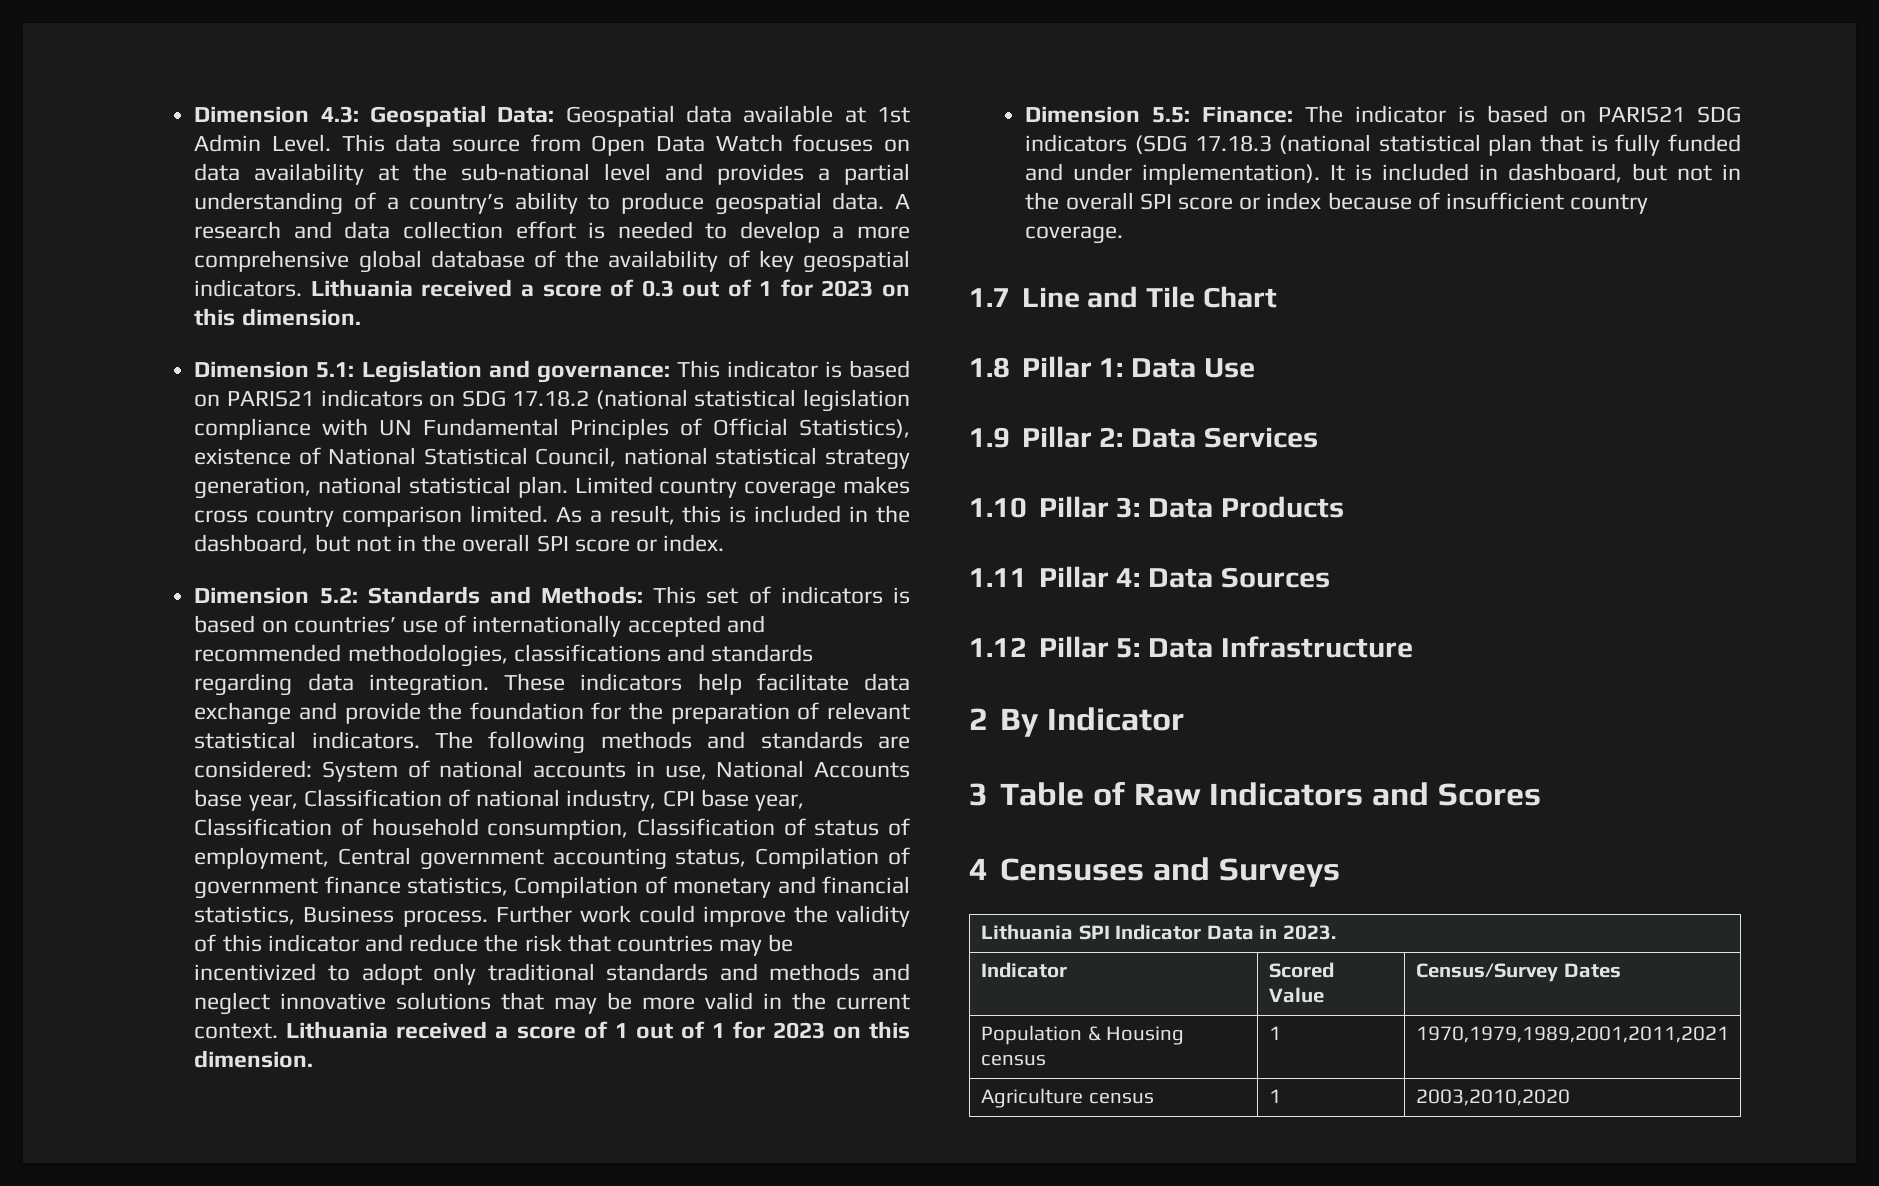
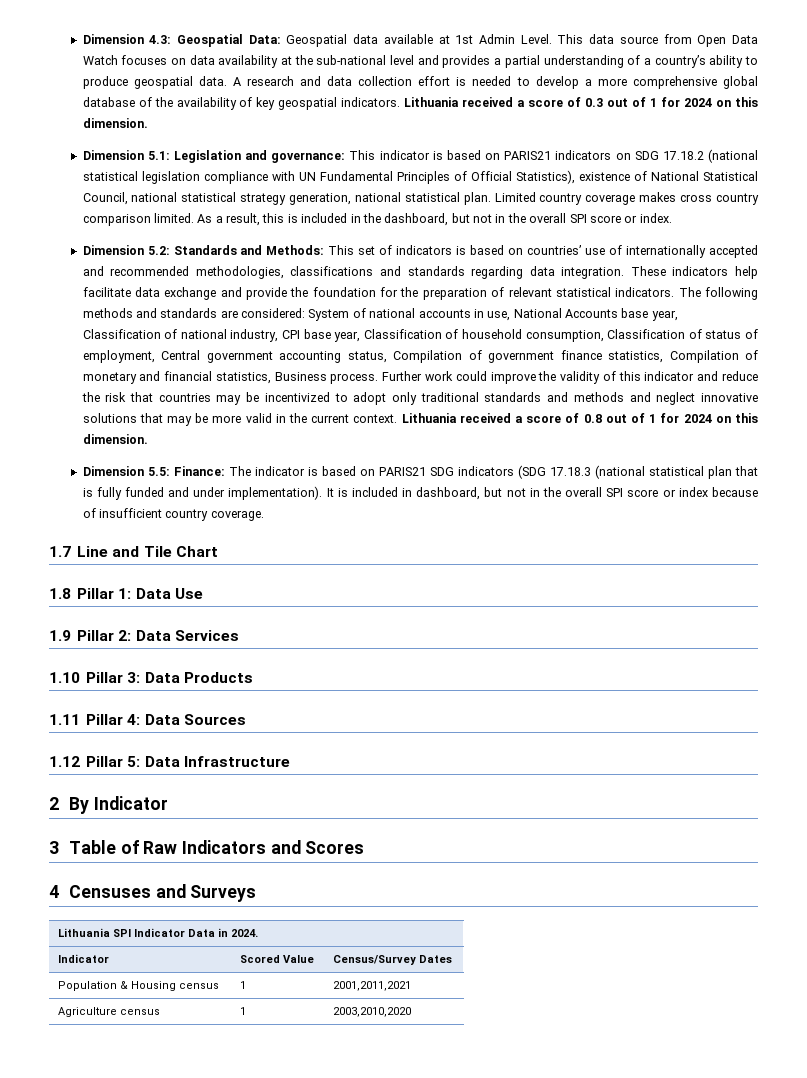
- Lithuania received a score of 0.3 out of 1 for 2023 on this dimension.
+ Lithuania received a score of 0.3 out of 1 for 2024 on this dimension.
- Lithuania received a score of 1 out of 1 for 2023 on this dimension.
+ Lithuania received a score of 0.8 out of 1 for 2024 on this dimension.
- Lithuania SPI Indicator Data in 2023.
+ Lithuania SPI Indicator Data in 2024.
- Population & Housing census | 1 | 1970,1979,1989,2001,2011,2021
+ Population & Housing census | 1 | 2001,2011,2021

